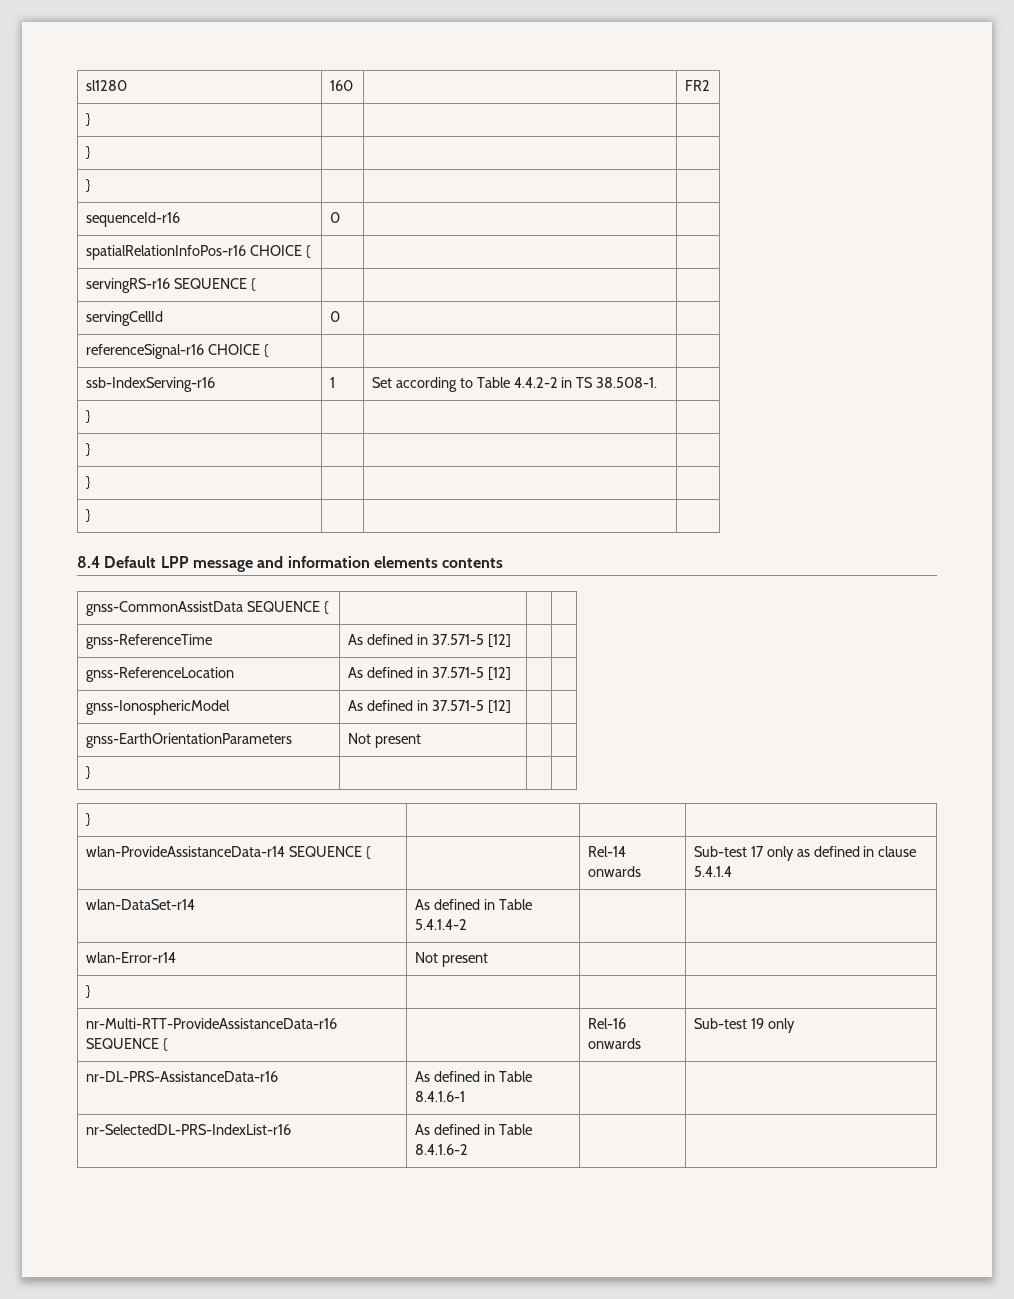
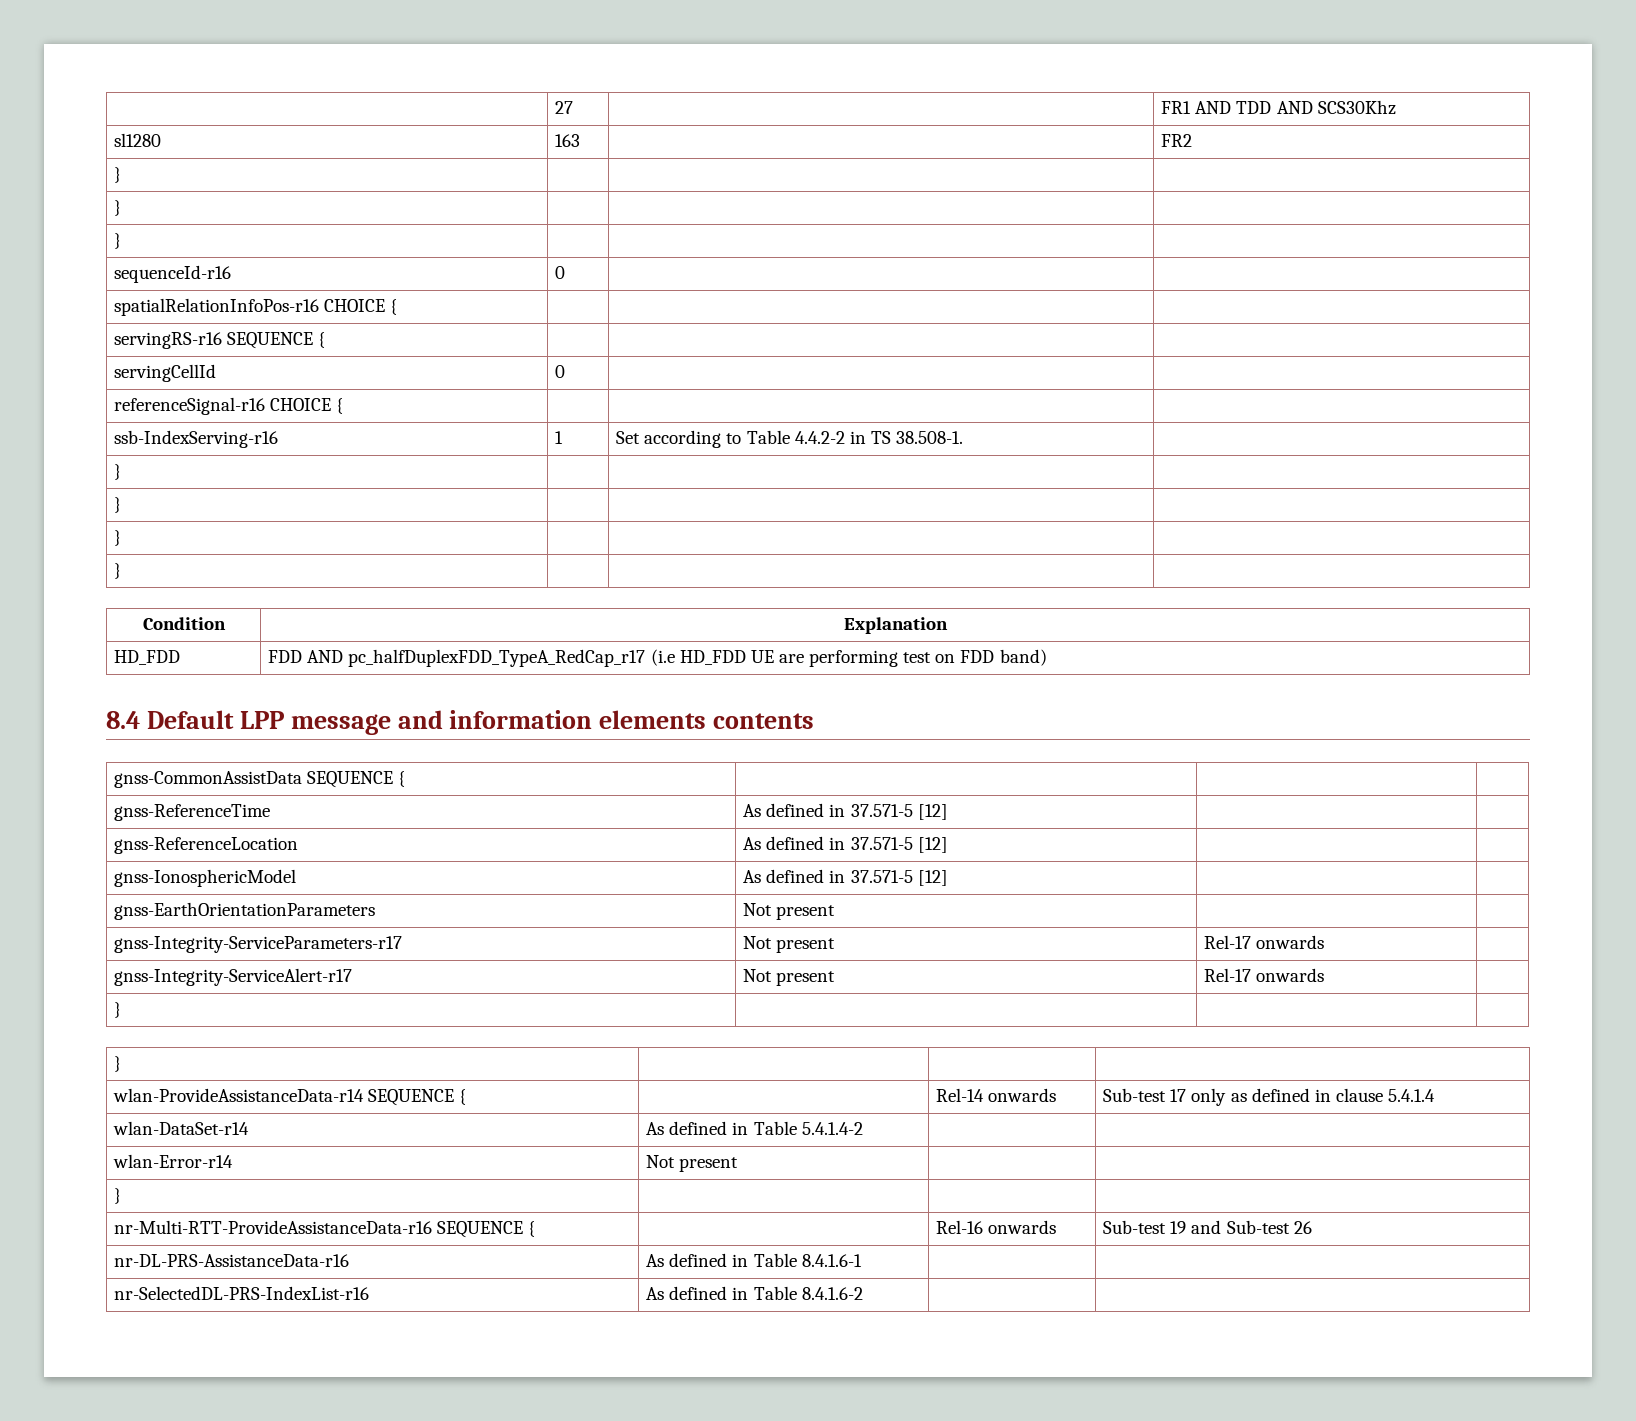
+ | 27 | | FR1 AND TDD AND SCS30Khz
- sl1280 | 160 | | FR2
+ sl1280 | 163 | | FR2
+ Condition | Explanation
+ HD_FDD | FDD AND pc_halfDuplexFDD_TypeA_RedCap_r17 (i.e HD_FDD UE are performing test on FDD band)
+ gnss-Integrity-ServiceParameters-r17 | Not present | Rel-17 onwards |
+ gnss-Integrity-ServiceAlert-r17 | Not present | Rel-17 onwards |
- nr-Multi-RTT-ProvideAssistanceData-r16 SEQUENCE { | | Rel-16 onwards | Sub-test 19 only
+ nr-Multi-RTT-ProvideAssistanceData-r16 SEQUENCE { | | Rel-16 onwards | Sub-test 19 and Sub-test 26

